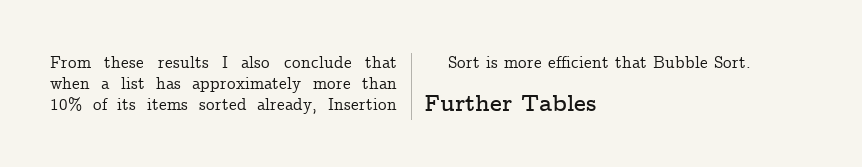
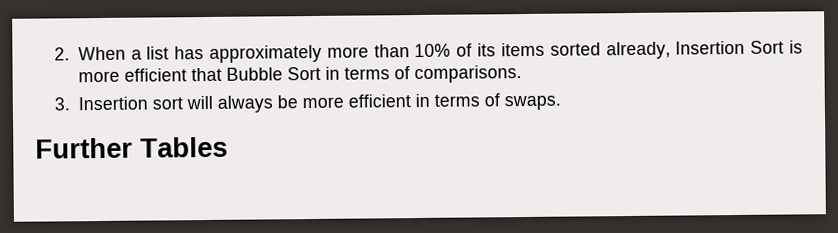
- From these results I also conclude that when a list has approximately more than 10% of its items sorted already, Insertion Sort is more efficient that Bubble Sort.
+ 2. When a list has approximately more than 10% of its items sorted already, Insertion Sort is more efficient that Bubble Sort in terms of comparisons.
+ 3. Insertion sort will always be more efficient in terms of swaps.

